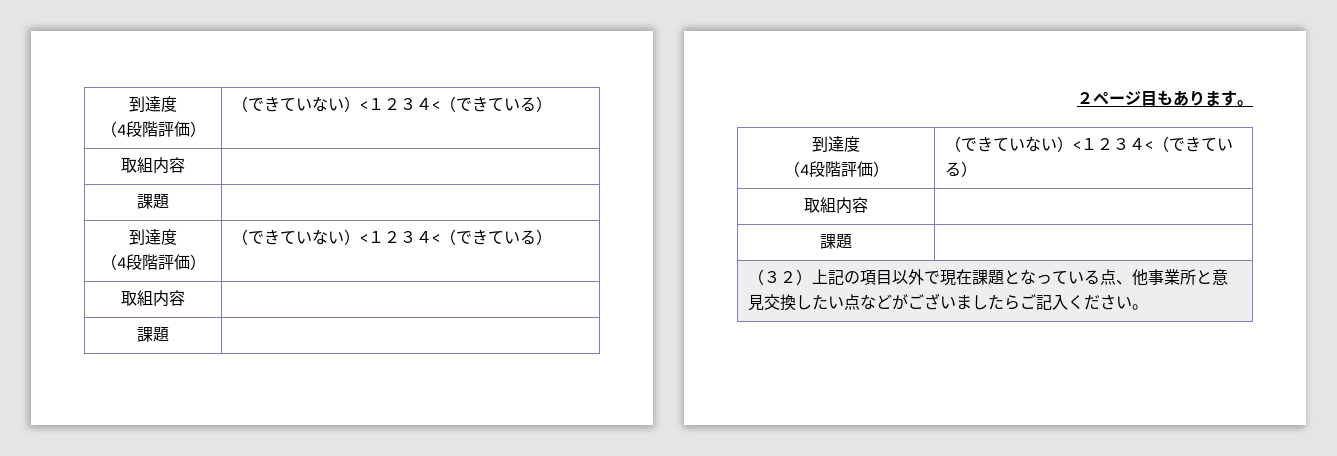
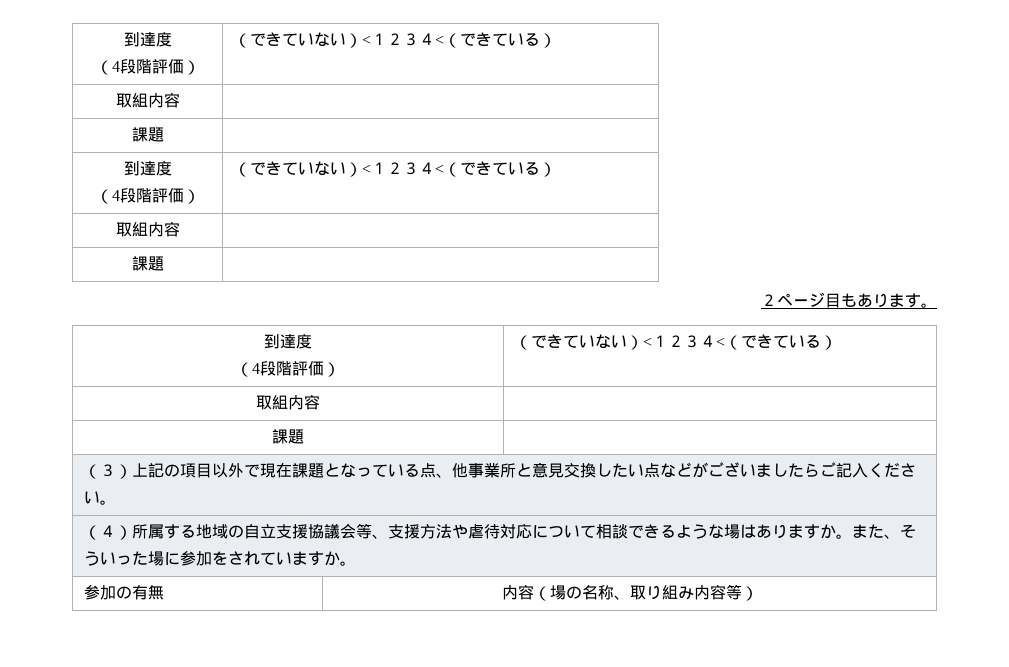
- （３２）上記の項目以外で現在課題となっている点、他事業所と意見交換したい点などがございましたらご記入ください。
+ （３）上記の項目以外で現在課題となっている点、他事業所と意見交換したい点などがございましたらご記入ください。
+ （４）所属する地域の自立支援協議会等、支援方法や虐待対応について相談できるような場はありますか。また、そういった場に参加をされていますか。
+ 参加の有無 | 内容（場の名称、取り組み内容等）

